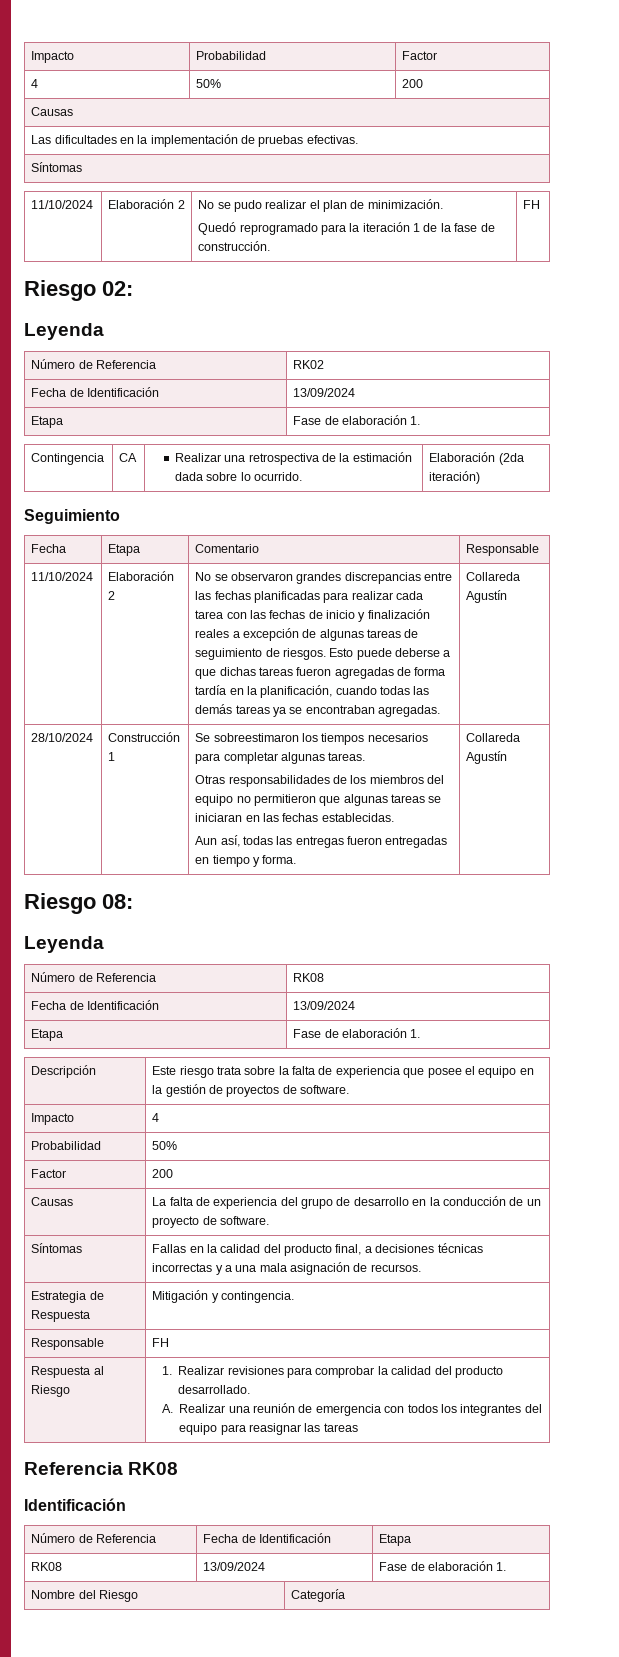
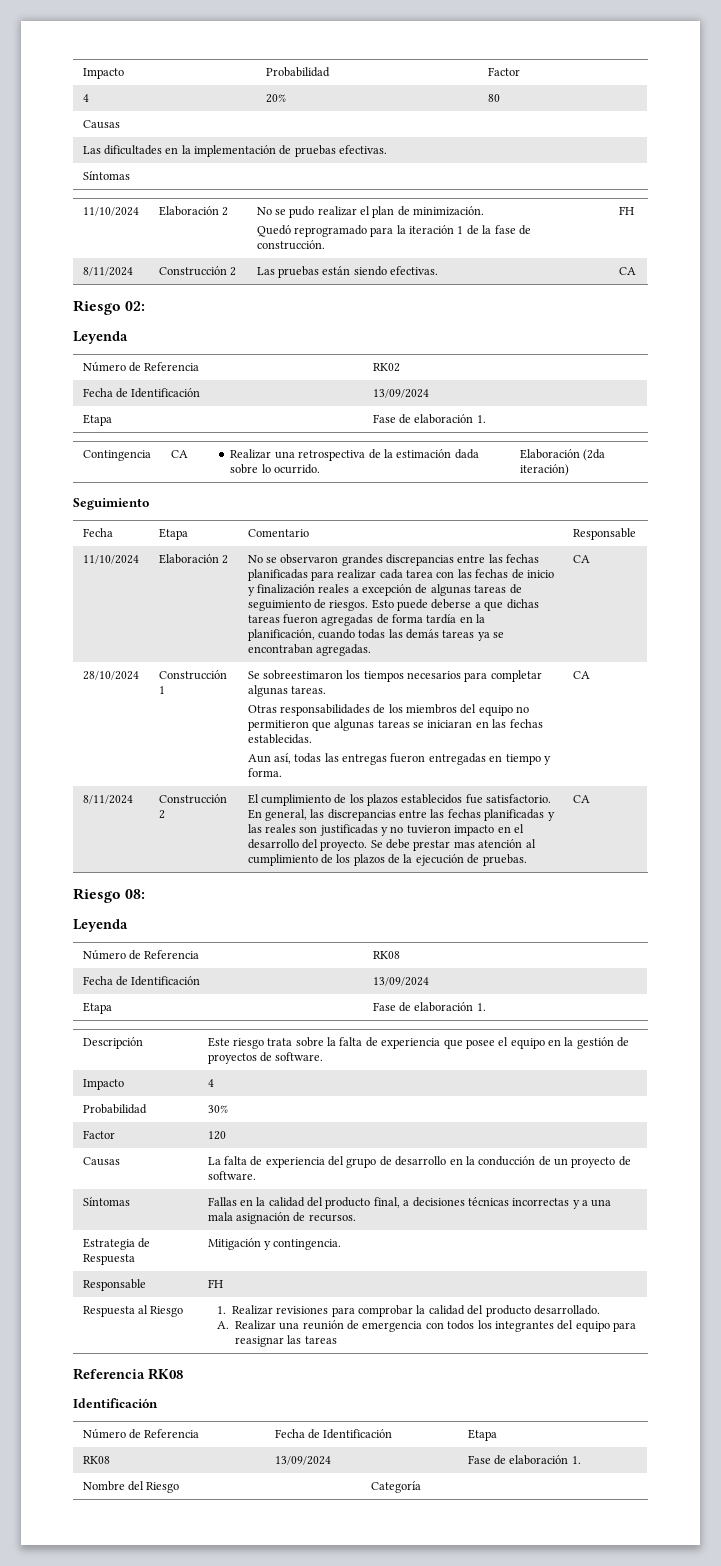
- 4 | 50% | 200
+ 4 | 20% | 80
+ 8/11/2024 | Construcción 2 | Las pruebas están siendo efectivas. | CA
- Esto puede deberse a que dichas tareas fueron agregadas de forma tardía en la planificación, cuando todas las demás tareas ya se encontraban agregadas. | Collareda Agustín
+ Esto puede deberse a que dichas tareas fueron agregadas de forma tardía en la planificación, cuando todas las demás tareas ya se encontraban agregadas. | CA
- Aun así, todas las entregas fueron entregadas en tiempo y forma. | Collareda Agustín
+ Aun así, todas las entregas fueron entregadas en tiempo y forma. | CA
+ 8/11/2024 | Construcción 2 | El cumplimiento de los plazos establecidos fue satisfactorio. En general, las discrepancias entre las fechas planificadas y las reales son justificadas y no tuvieron impacto en el desarrollo del proyecto. Se debe prestar mas atención al cumplimiento de los plazos de la ejecución de pruebas. | CA
- Probabilidad | 50%
+ Probabilidad | 30%
- Factor | 200
+ Factor | 120

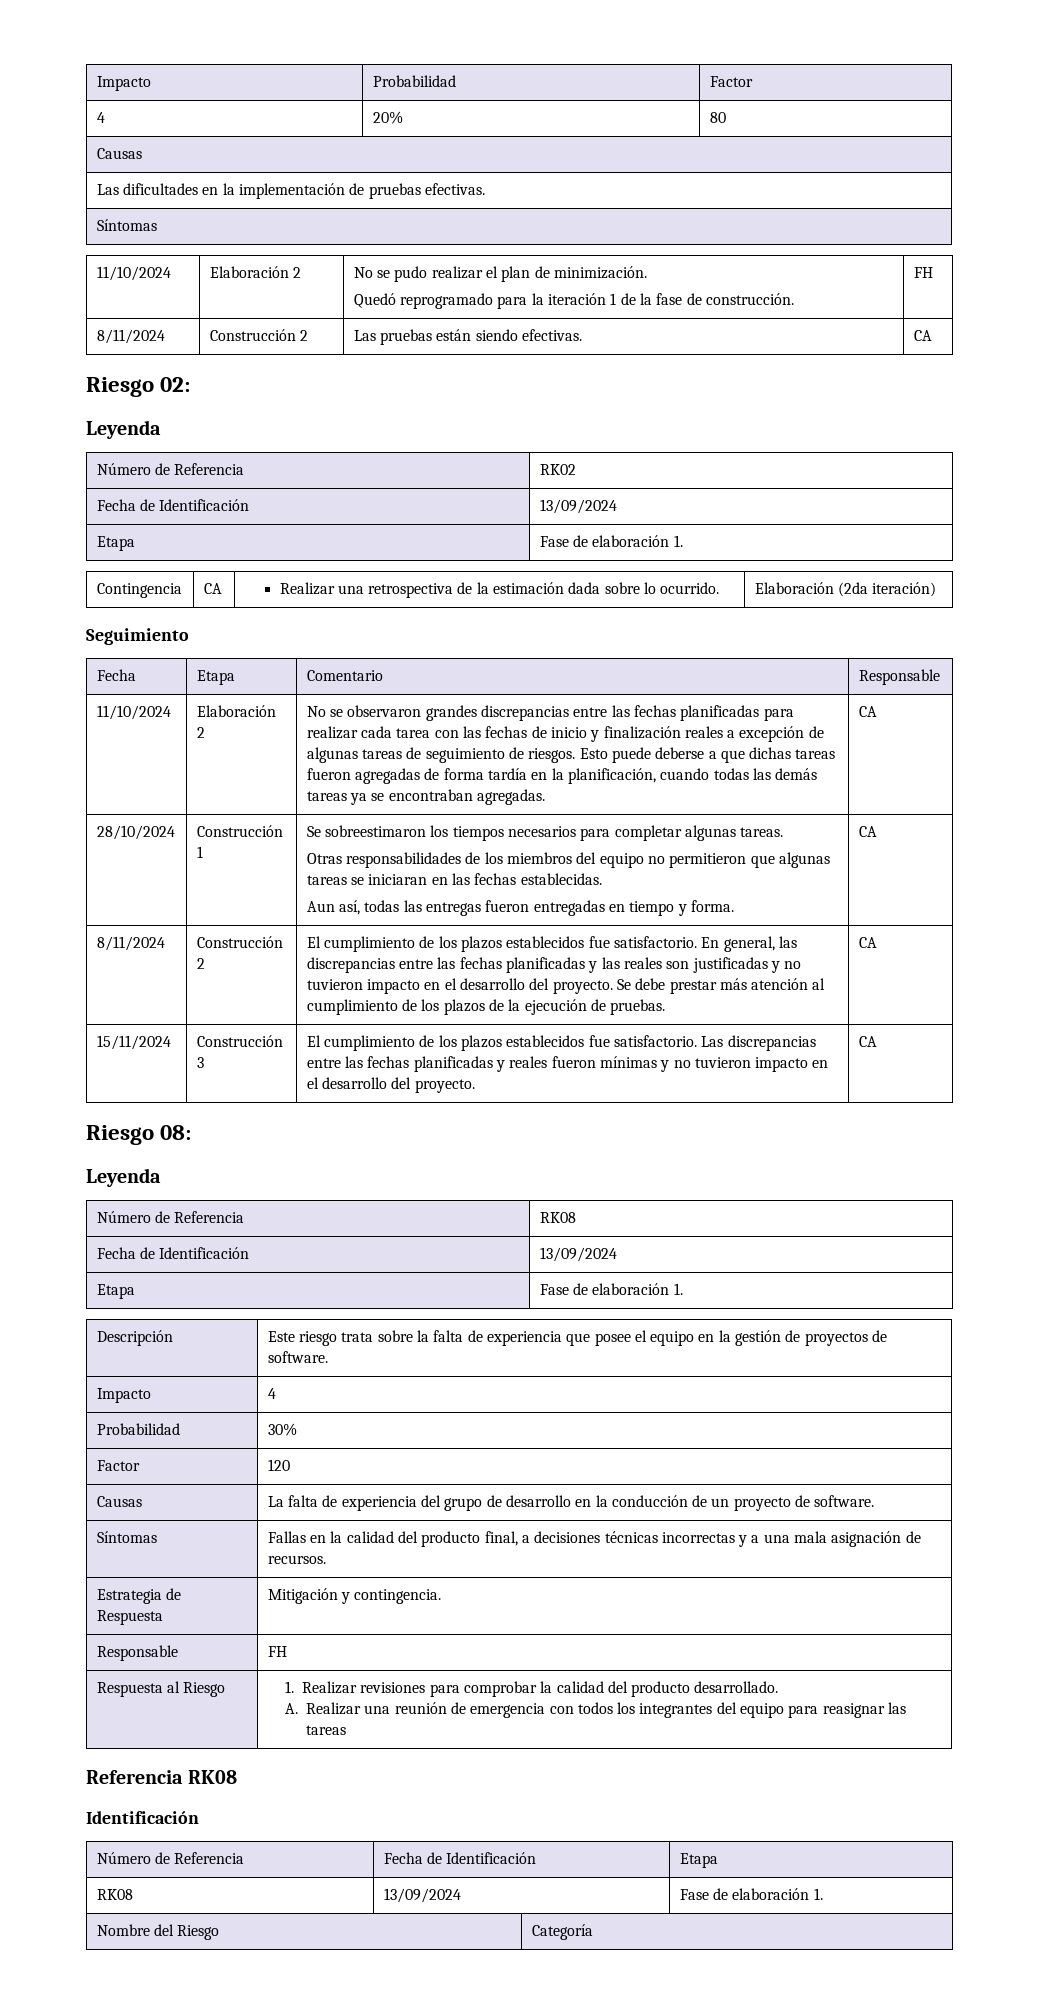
- Se debe prestar mas atención al cumplimiento de los plazos de la ejecución de pruebas.
+ Se debe prestar más atención al cumplimiento de los plazos de la ejecución de pruebas.
+ 15/11/2024 | Construcción 3 | El cumplimiento de los plazos establecidos fue satisfactorio. Las discrepancias entre las fechas planificadas y reales fueron mínimas y no tuvieron impacto en el desarrollo del proyecto. | CA

